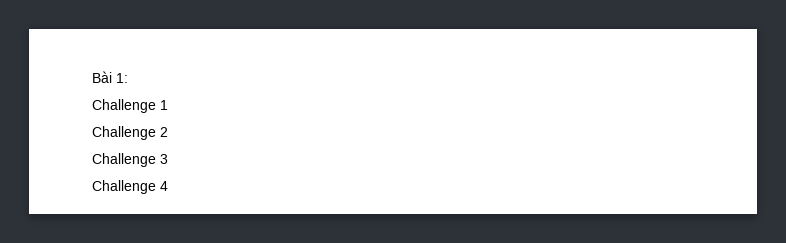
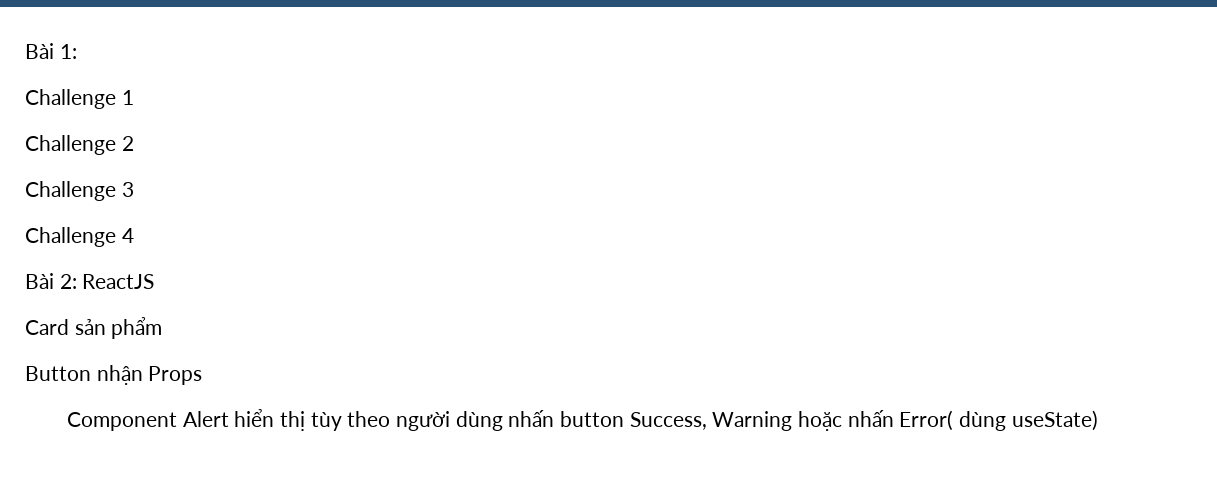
+ Bài 2: ReactJS
+ Card sản phẩm
+ Button nhận Props
+ Component Alert hiển thị tùy theo người dùng nhấn button Success, Warning hoặc nhấn Error( dùng useState)

